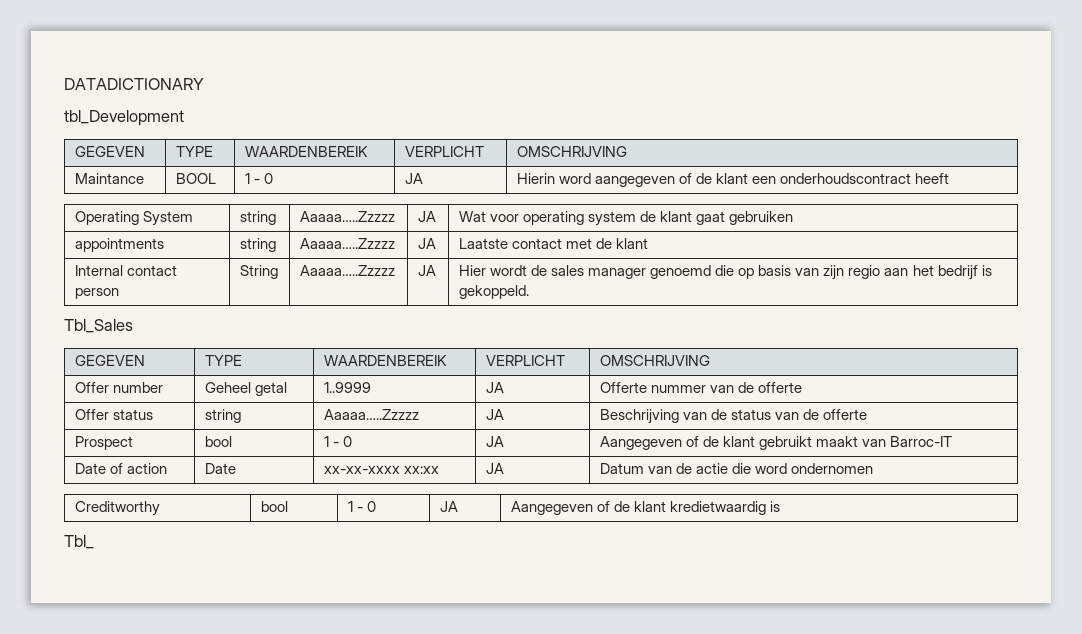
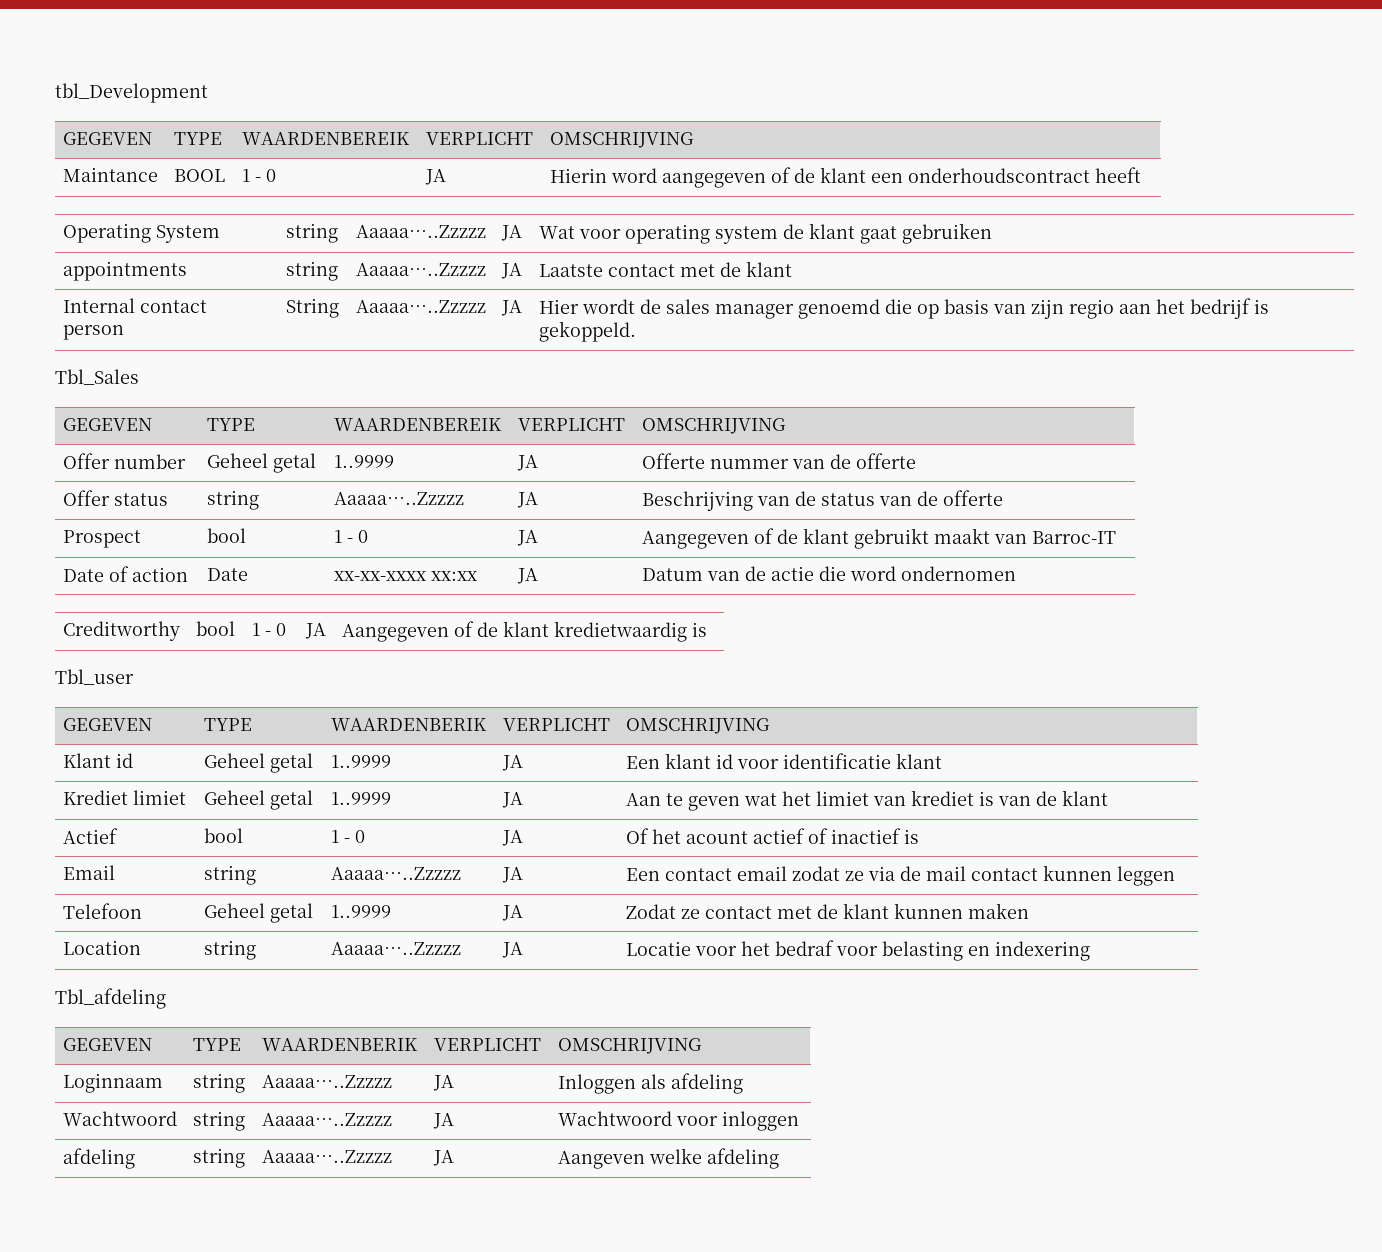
- DATADICTIONARY
- Tbl_
+ Tbl_user
+ GEGEVEN | TYPE | WAARDENBERIK | VERPLICHT | OMSCHRIJVING
+ Klant id | Geheel getal | 1..9999 | JA | Een klant id voor identificatie klant
+ Krediet limiet | Geheel getal | 1..9999 | JA | Aan te geven wat het limiet van krediet is van de klant
+ Actief | bool | 1 - 0 | JA | Of het acount actief of inactief is
+ Email | string | Aaaaa…..Zzzzz | JA | Een contact email zodat ze via de mail contact kunnen leggen
+ Telefoon | Geheel getal | 1..9999 | JA | Zodat ze contact met de klant kunnen maken
+ Location | string | Aaaaa…..Zzzzz | JA | Locatie voor het bedraf voor belasting en indexering
+ Tbl_afdeling
+ GEGEVEN | TYPE | WAARDENBERIK | VERPLICHT | OMSCHRIJVING
+ Loginnaam | string | Aaaaa…..Zzzzz | JA | Inloggen als afdeling
+ Wachtwoord | string | Aaaaa…..Zzzzz | JA | Wachtwoord voor inloggen
+ afdeling | string | Aaaaa…..Zzzzz | JA | Aangeven welke afdeling

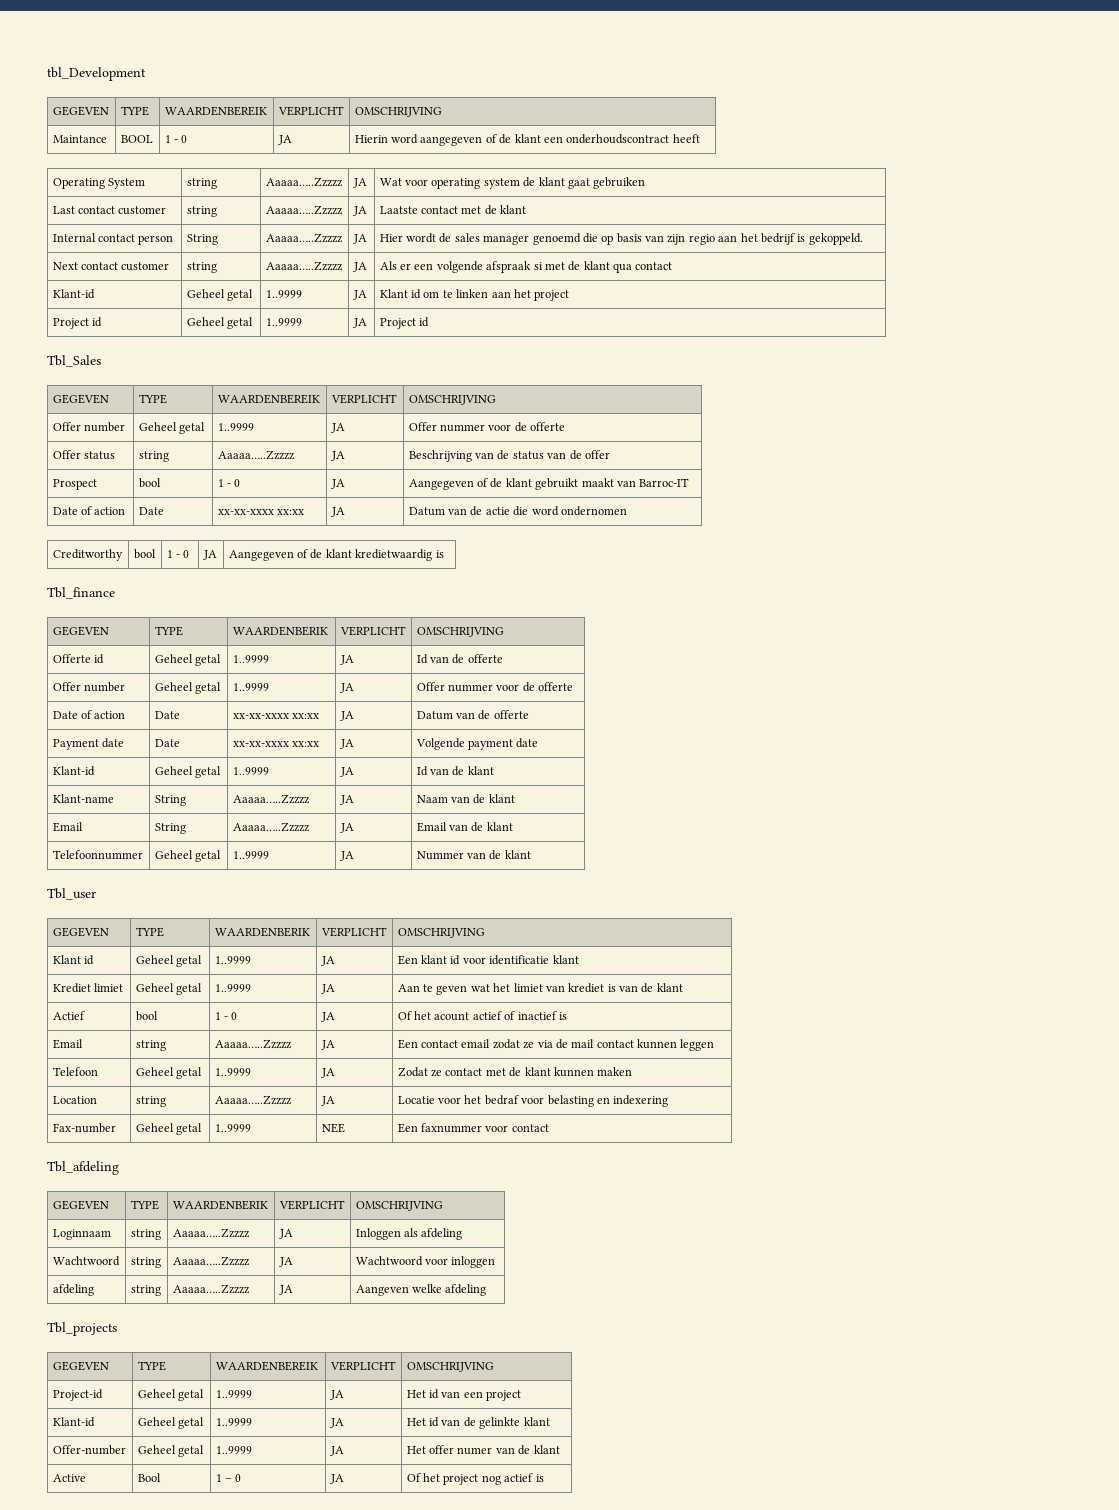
- appointments | string | Aaaaa…..Zzzzz | JA | Laatste contact met de klant
+ Last contact customer | string | Aaaaa…..Zzzzz | JA | Laatste contact met de klant
+ Next contact customer | string | Aaaaa…..Zzzzz | JA | Als er een volgende afspraak si met de klant qua contact
+ Klant-id | Geheel getal | 1..9999 | JA | Klant id om te linken aan het project
+ Project id | Geheel getal | 1..9999 | JA | Project id
  Tbl_Sales
  GEGEVEN | TYPE | WAARDENBEREIK | VERPLICHT | OMSCHRIJVING
- Offer number | Geheel getal | 1..9999 | JA | Offerte nummer van de offerte
+ Offer number | Geheel getal | 1..9999 | JA | Offer nummer voor de offerte
- Offer status | string | Aaaaa…..Zzzzz | JA | Beschrijving van de status van de offerte
+ Offer status | string | Aaaaa…..Zzzzz | JA | Beschrijving van de status van de offer
+ Tbl_finance
+ GEGEVEN | TYPE | WAARDENBERIK | VERPLICHT | OMSCHRIJVING
+ Offerte id | Geheel getal | 1..9999 | JA | Id van de offerte
+ Offer number | Geheel getal | 1..9999 | JA | Offer nummer voor de offerte
+ Date of action | Date | xx-xx-xxxx xx:xx | JA | Datum van de offerte
+ Payment date | Date | xx-xx-xxxx xx:xx | JA | Volgende payment date
+ Klant-id | Geheel getal | 1..9999 | JA | Id van de klant
+ Klant-name | String | Aaaaa…..Zzzzz | JA | Naam van de klant
+ Email | String | Aaaaa…..Zzzzz | JA | Email van de klant
+ Telefoonnummer | Geheel getal | 1..9999 | JA | Nummer van de klant
+ Fax-number | Geheel getal | 1..9999 | NEE | Een faxnummer voor contact
+ Tbl_projects
+ GEGEVEN | TYPE | WAARDENBEREIK | VERPLICHT | OMSCHRIJVING
+ Project-id | Geheel getal | 1..9999 | JA | Het id van een project
+ Klant-id | Geheel getal | 1..9999 | JA | Het id van de gelinkte klant
+ Offer-number | Geheel getal | 1..9999 | JA | Het offer numer van de klant
+ Active | Bool | 1 – 0 | JA | Of het project nog actief is

